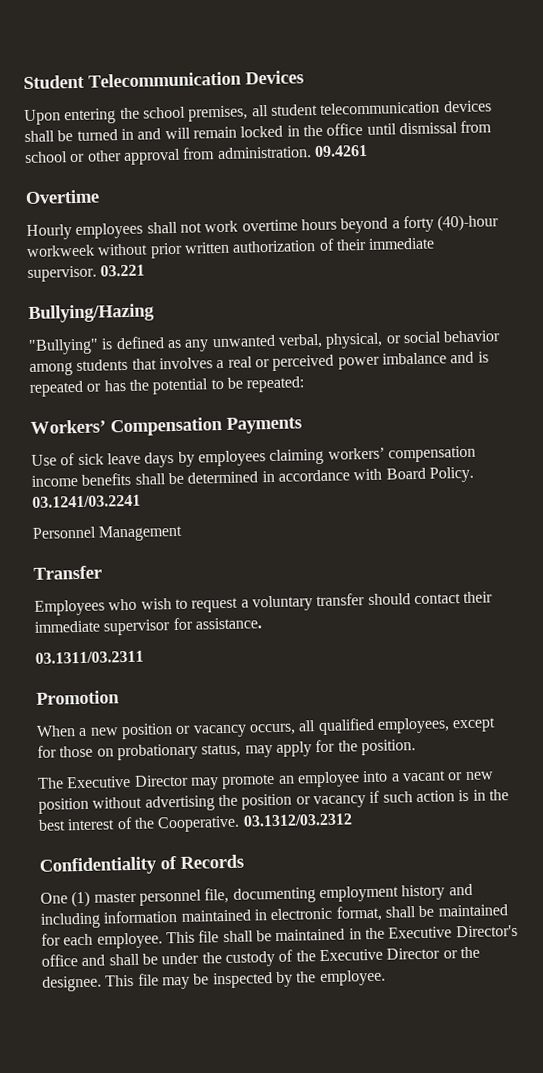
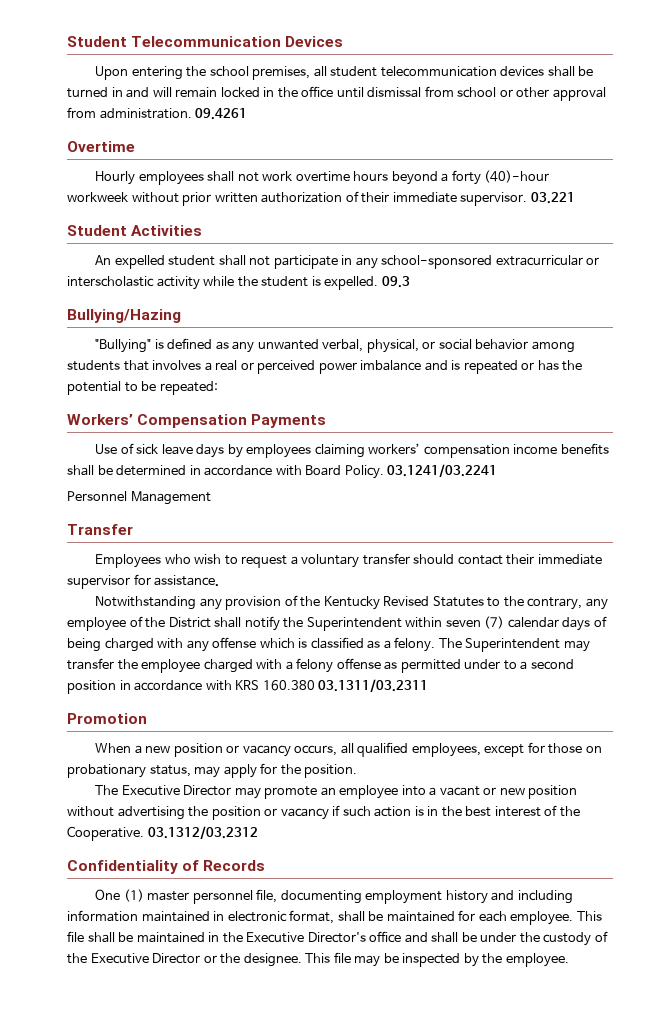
+ Student Activities
+ An expelled student shall not participate in any school-sponsored extracurricular or interscholastic activity while the student is expelled. 09.3
- 03.1311/03.2311
+ Notwithstanding any provision of the Kentucky Revised Statutes to the contrary, any employee of the District shall notify the Superintendent within seven (7) calendar days of being charged with any offense which is classified as a felony. The Superintendent may transfer the employee charged with a felony offense as permitted under to a second position in accordance with KRS 160.380 03.1311/03.2311

